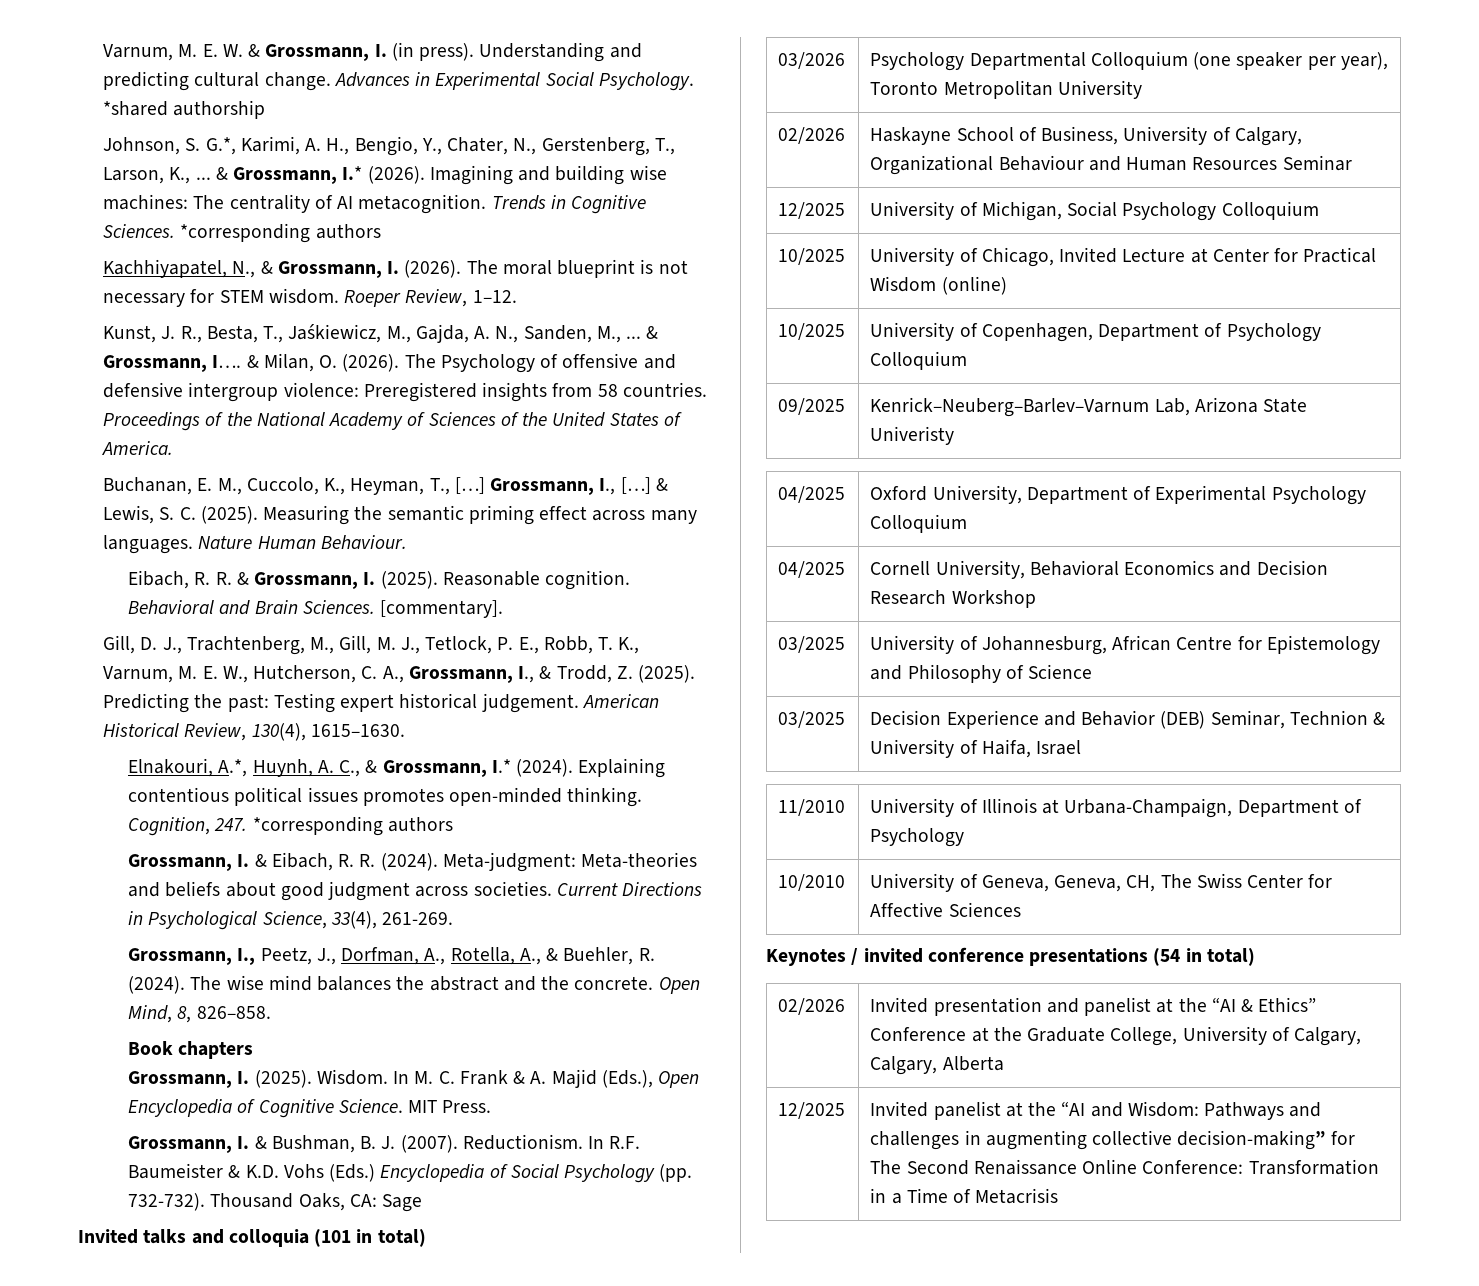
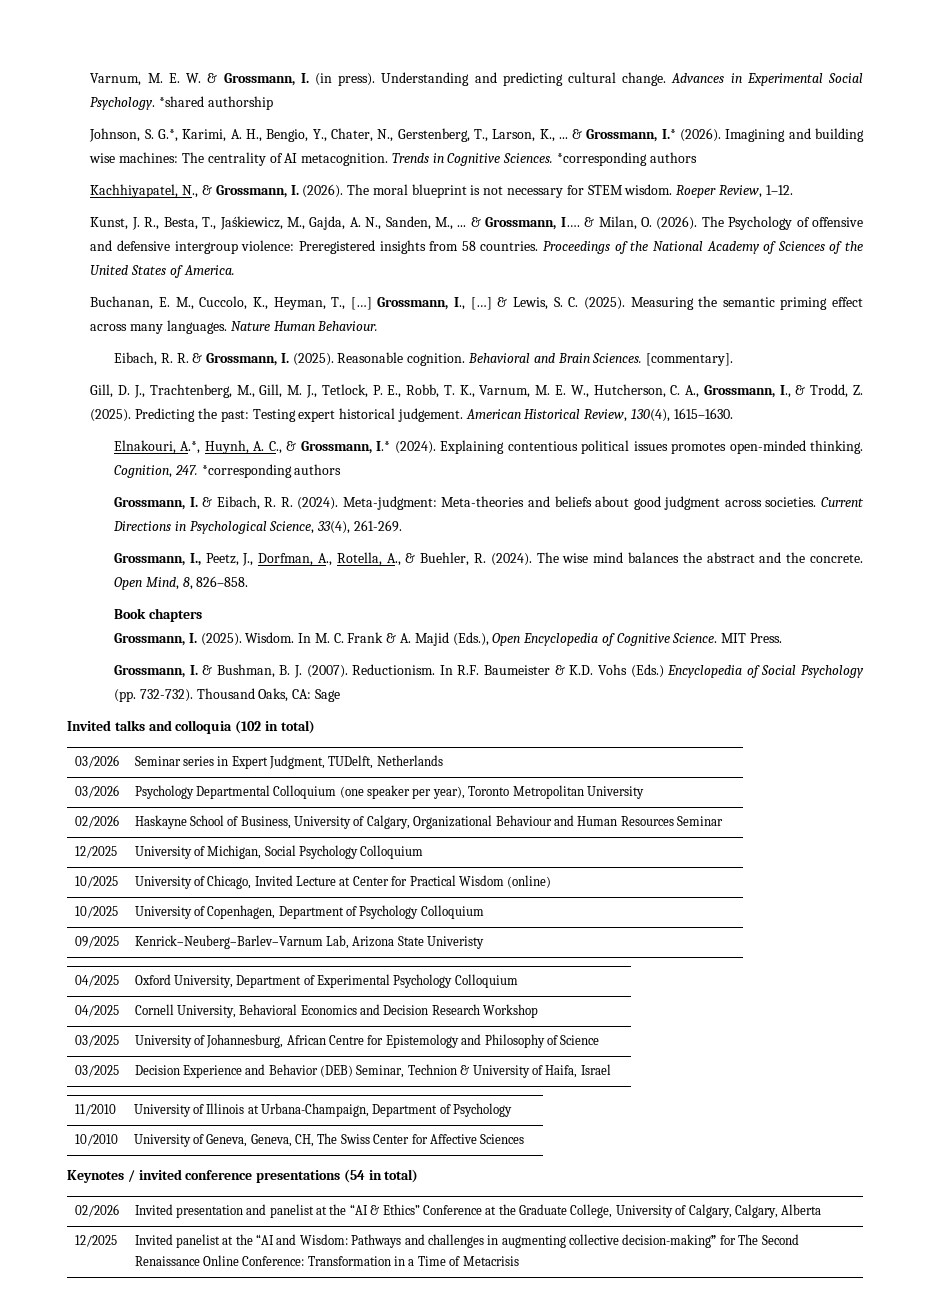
- Invited talks and colloquia (101 in total)
+ Invited talks and colloquia (102 in total)
+ 03/2026 | Seminar series in Expert Judgment, TUDelft, Netherlands

